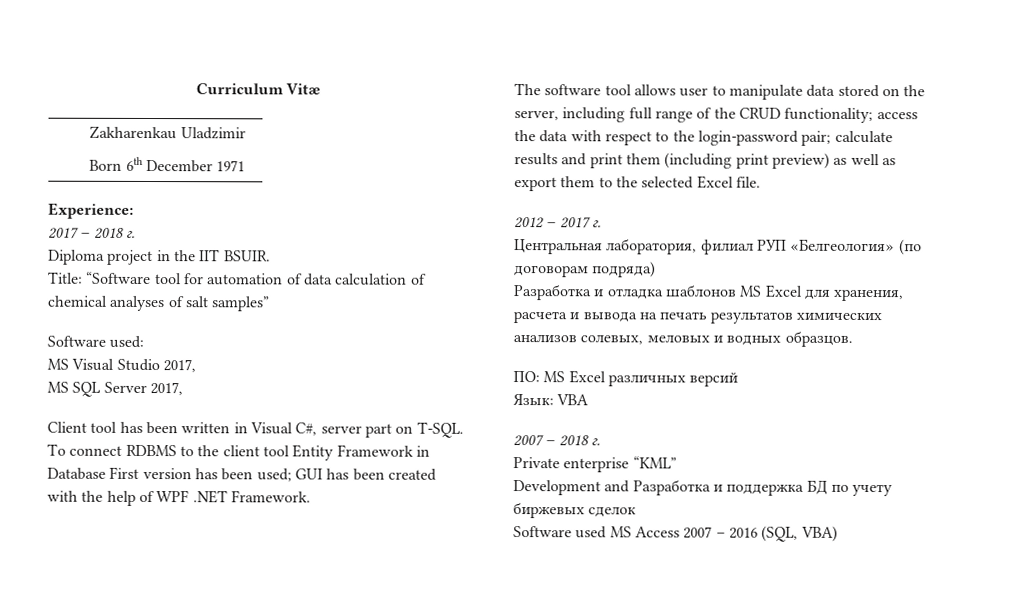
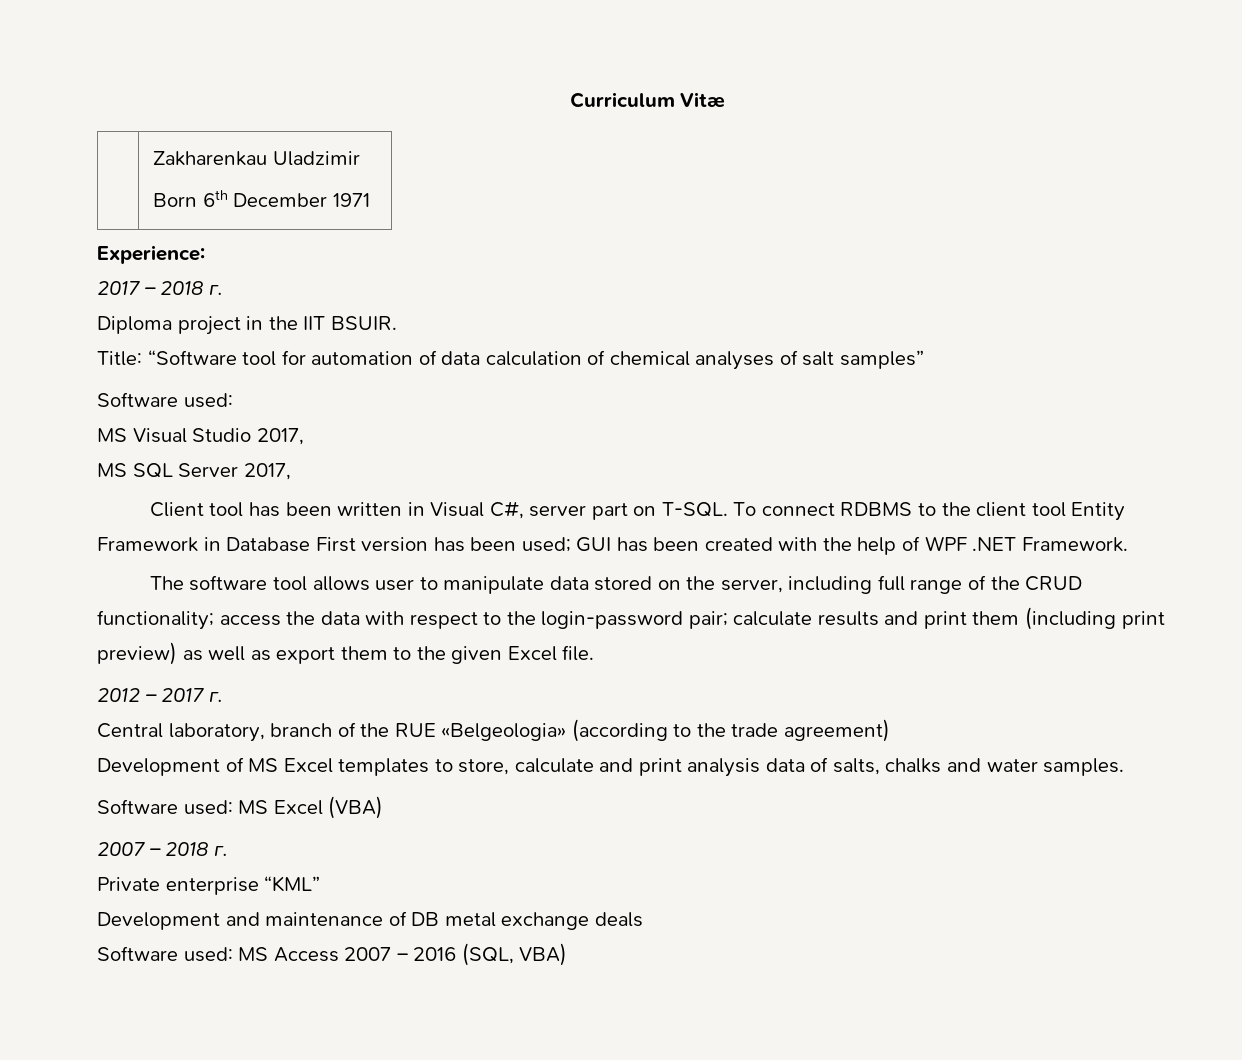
- The software tool allows user to manipulate data stored on the server, including full range of the CRUD functionality; access the data with respect to the login-password pair; calculate results and print them (including print preview) as well as export them to the selected Excel file.
+ The software tool allows user to manipulate data stored on the server, including full range of the CRUD functionality; access the data with respect to the login-password pair; calculate results and print them (including print preview) as well as export them to the given Excel file.
- Центральная лаборатория, филиал РУП «Белгеология» (по договорам подряда)
- Разработка и отладка шаблонов MS Excel для хранения, расчета и вывода на печать результатов химических анализов солевых, меловых и водных образцов.
- ПО: MS Excel различных версий
- Язык: VBA
+ Central laboratory, branch of the RUE «Belgeologia» (according to the trade agreement)
+ Development of MS Excel templates to store, calculate and print analysis data of salts, chalks and water samples.
+ Software used: MS Excel (VBA)
- Development and Разработка и поддержка БД по учету биржевых сделок
- Software used MS Access 2007 – 2016 (SQL, VBA)
+ Development and maintenance of DB metal exchange deals
+ Software used: MS Access 2007 – 2016 (SQL, VBA)

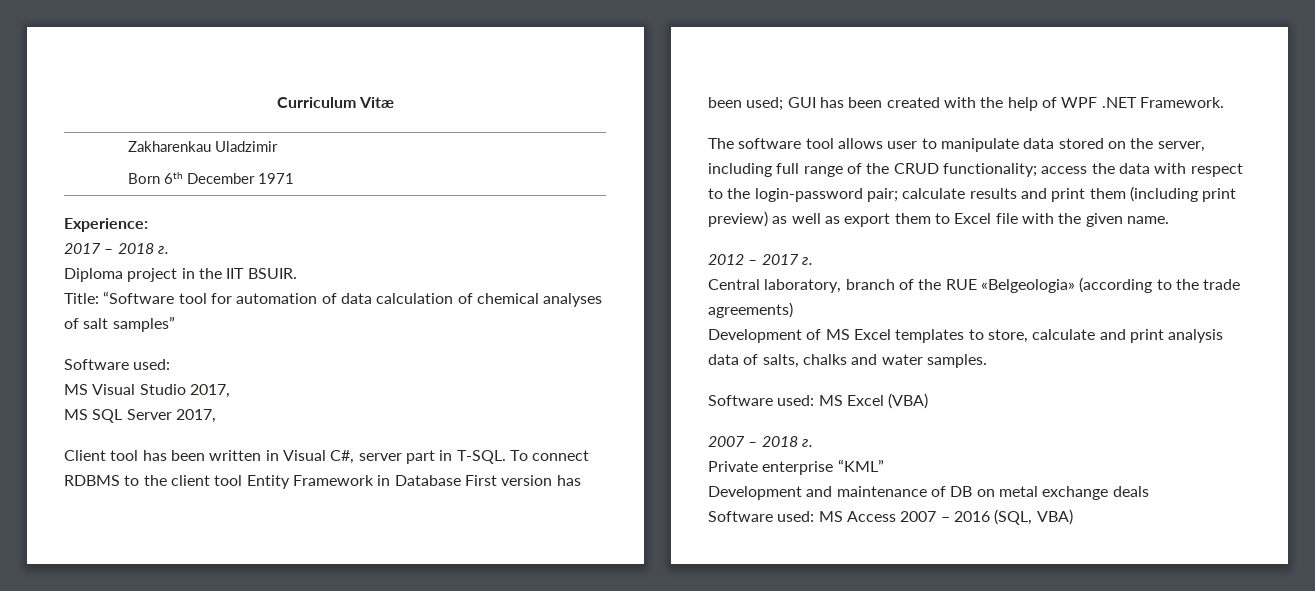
- Client tool has been written in Visual С#, server part on T-SQL.
+ Client tool has been written in Visual С#, server part in T-SQL.
- The software tool allows user to manipulate data stored on the server, including full range of the CRUD functionality; access the data with respect to the login-password pair; calculate results and print them (including print preview) as well as export them to the given Excel file.
+ The software tool allows user to manipulate data stored on the server, including full range of the CRUD functionality; access the data with respect to the login-password pair; calculate results and print them (including print preview) as well as export them to Excel file with the given name.
- Central laboratory, branch of the RUE «Belgeologia» (according to the trade agreement)
+ Central laboratory, branch of the RUE «Belgeologia» (according to the trade agreements)
- Development and maintenance of DB metal exchange deals
+ Development and maintenance of DB on metal exchange deals

